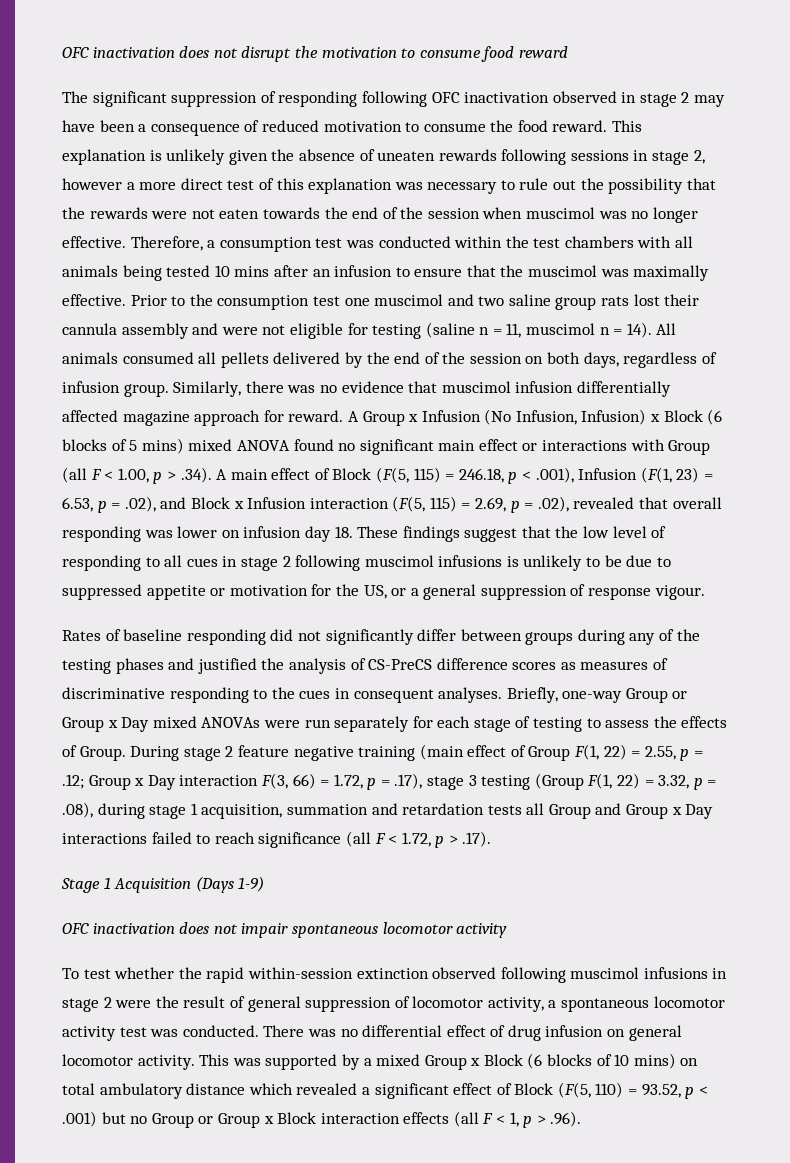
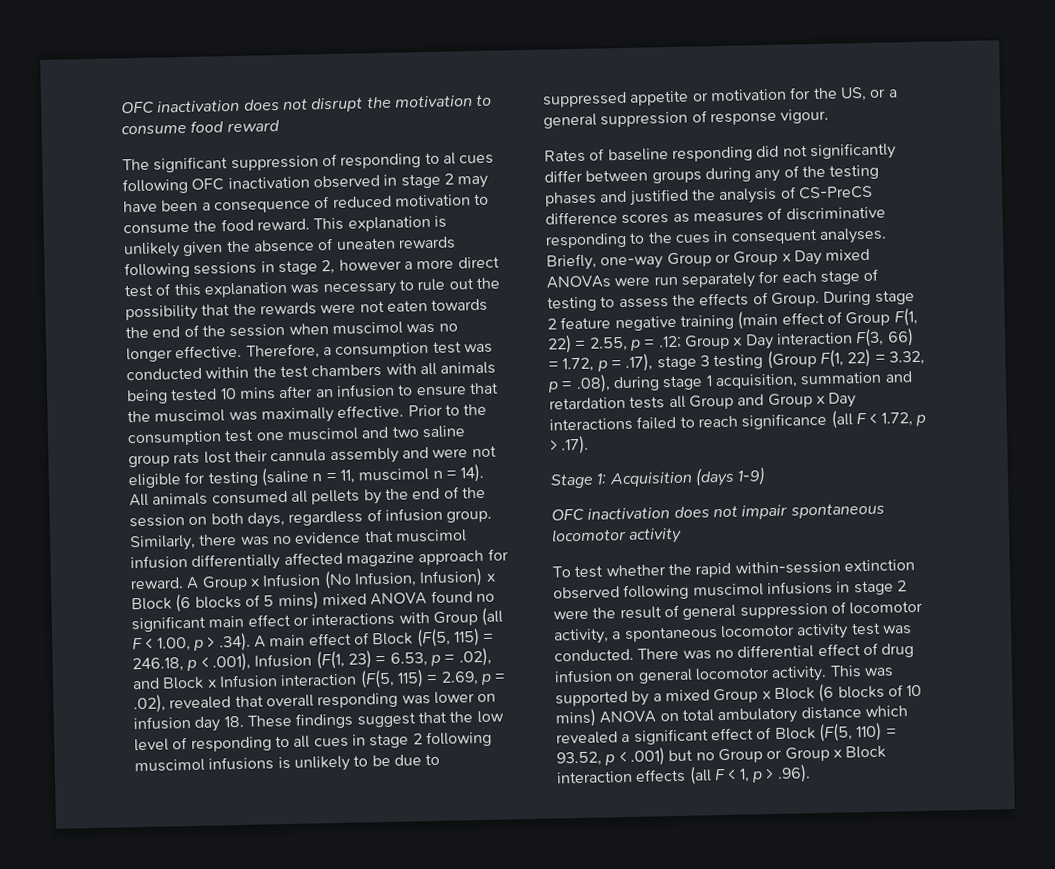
- The significant suppression of responding following OFC inactivation observed in stage 2 may have been a consequence of reduced motivation to consume the food reward.
+ The significant suppression of responding to al cues following OFC inactivation observed in stage 2 may have been a consequence of reduced motivation to consume the food reward.
- All animals consumed all pellets delivered by the end of the session on both days, regardless of infusion group.
+ All animals consumed all pellets by the end of the session on both days, regardless of infusion group.
- Stage 1 Acquisition (Days 1-9)
+ Stage 1: Acquisition (days 1-9)
- This was supported by a mixed Group x Block (6 blocks of 10 mins) on total ambulatory distance which revealed a significant effect of Block (F(5, 110) = 93.52, p < .001) but no Group or Group x Block interaction effects (all F < 1, p > .96).
+ This was supported by a mixed Group x Block (6 blocks of 10 mins) ANOVA on total ambulatory distance which revealed a significant effect of Block (F(5, 110) = 93.52, p < .001) but no Group or Group x Block interaction effects (all F < 1, p > .96).

